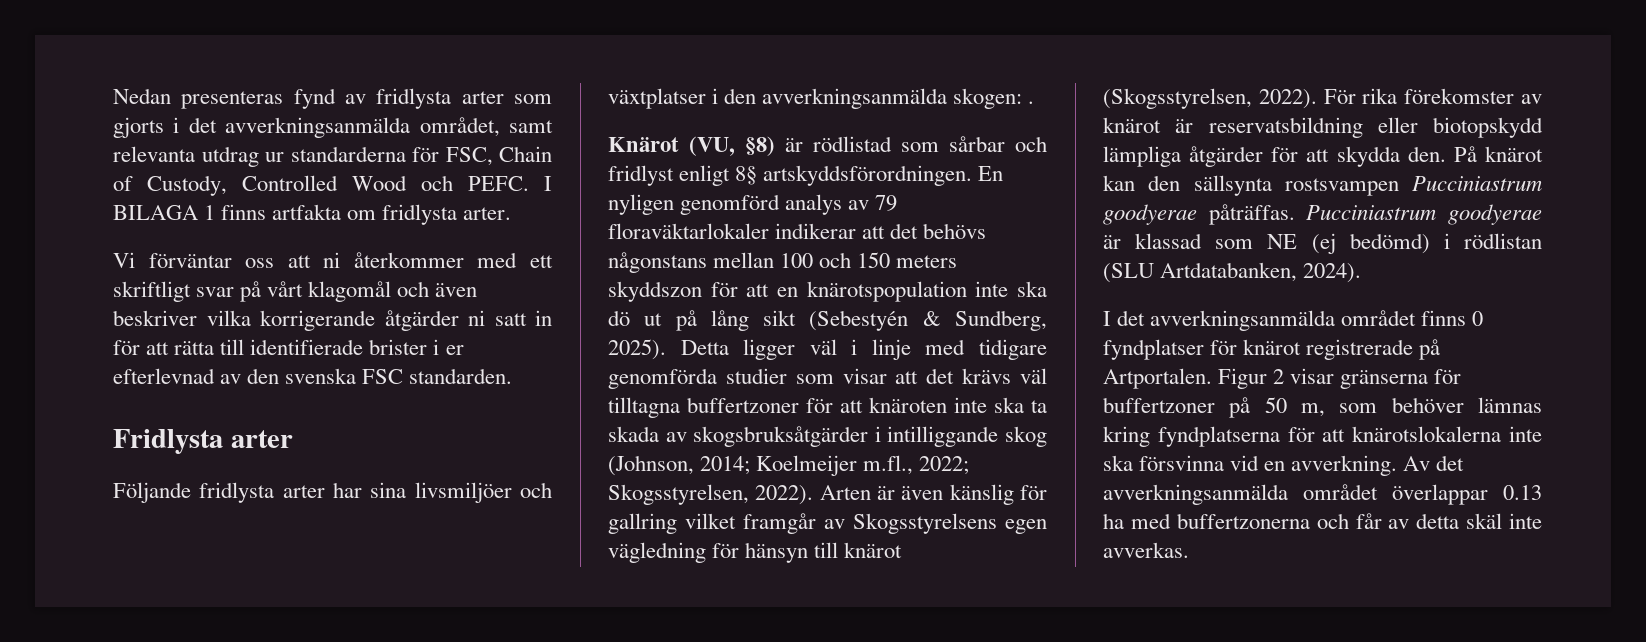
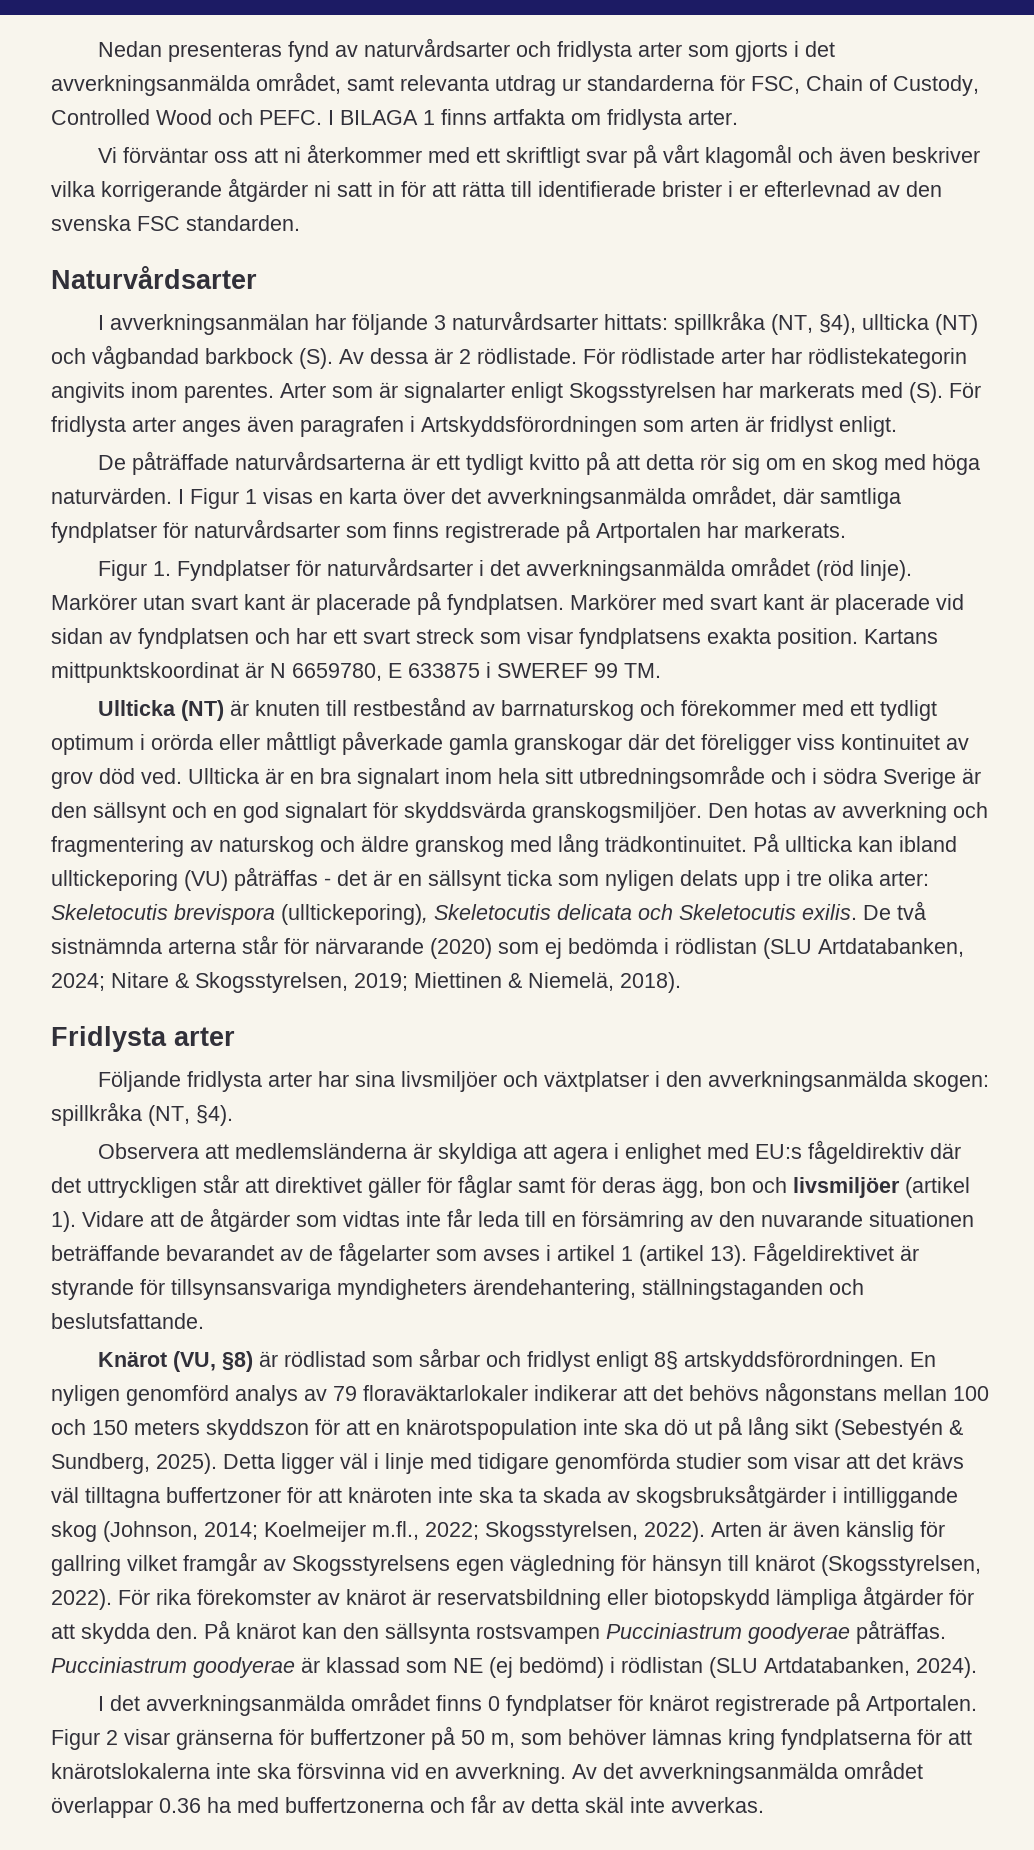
- Nedan presenteras fynd av fridlysta arter som gjorts i det avverkningsanmälda området, samt relevanta utdrag ur standarderna för FSC, Chain of Custody, Controlled Wood och PEFC.
+ Nedan presenteras fynd av naturvårdsarter och fridlysta arter som gjorts i det avverkningsanmälda området, samt relevanta utdrag ur standarderna för FSC, Chain of Custody, Controlled Wood och PEFC.
+ Naturvårdsarter
+ I avverkningsanmälan har följande 3 naturvårdsarter hittats: spillkråka (NT, §4), ullticka (NT) och vågbandad barkbock (S). Av dessa är 2 rödlistade. För rödlistade arter har rödlistekategorin angivits inom parentes. Arter som är signalarter enligt Skogsstyrelsen har markerats med (S). För fridlysta arter anges även paragrafen i Artskyddsförordningen som arten är fridlyst enligt.
+ De påträffade naturvårdsarterna är ett tydligt kvitto på att detta rör sig om en skog med höga naturvärden. I Figur 1 visas en karta över det avverkningsanmälda området, där samtliga fyndplatser för naturvårdsarter som finns registrerade på Artportalen har markerats.
+ Figur 1. Fyndplatser för naturvårdsarter i det avverkningsanmälda området (röd linje). Markörer utan svart kant är placerade på fyndplatsen. Markörer med svart kant är placerade vid sidan av fyndplatsen och har ett svart streck som visar fyndplatsens exakta position. Kartans mittpunktskoordinat är N 6659780, E 633875 i SWEREF 99 TM.
+ Ullticka (NT) är knuten till restbestånd av barrnaturskog och förekommer med ett tydligt optimum i orörda eller måttligt påverkade gamla granskogar där det föreligger viss kontinuitet av grov död ved. Ullticka är en bra signalart inom hela sitt utbredningsområde och i södra Sverige är den sällsynt och en god signalart för skyddsvärda granskogsmiljöer. Den hotas av avverkning och fragmentering av naturskog och äldre granskog med lång trädkontinuitet. På ullticka kan ibland ulltickeporing (VU) påträffas - det är en sällsynt ticka som nyligen delats upp i tre olika arter: Skeletocutis brevispora (ulltickeporing), Skeletocutis delicata och Skeletocutis exilis. De två sistnämnda arterna står för närvarande (2020) som ej bedömda i rödlistan (SLU Artdatabanken, 2024; Nitare & Skogsstyrelsen, 2019; Miettinen & Niemelä, 2018).
- Följande fridlysta arter har sina livsmiljöer och växtplatser i den avverkningsanmälda skogen: .
+ Följande fridlysta arter har sina livsmiljöer och växtplatser i den avverkningsanmälda skogen: spillkråka (NT, §4).
+ Observera att medlemsländerna är skyldiga att agera i enlighet med EU:s fågeldirektiv där det uttryckligen står att direktivet gäller för fåglar samt för deras ägg, bon och livsmiljöer (artikel 1). Vidare att de åtgärder som vidtas inte får leda till en försämring av den nuvarande situationen beträffande bevarandet av de fågelarter som avses i artikel 1 (artikel 13). Fågeldirektivet är styrande för tillsynsansvariga myndigheters ärendehantering, ställningstaganden och beslutsfattande.
- Av det avverkningsanmälda området överlappar 0.13 ha med buffertzonerna och får av detta skäl inte avverkas.
+ Av det avverkningsanmälda området överlappar 0.36 ha med buffertzonerna och får av detta skäl inte avverkas.

